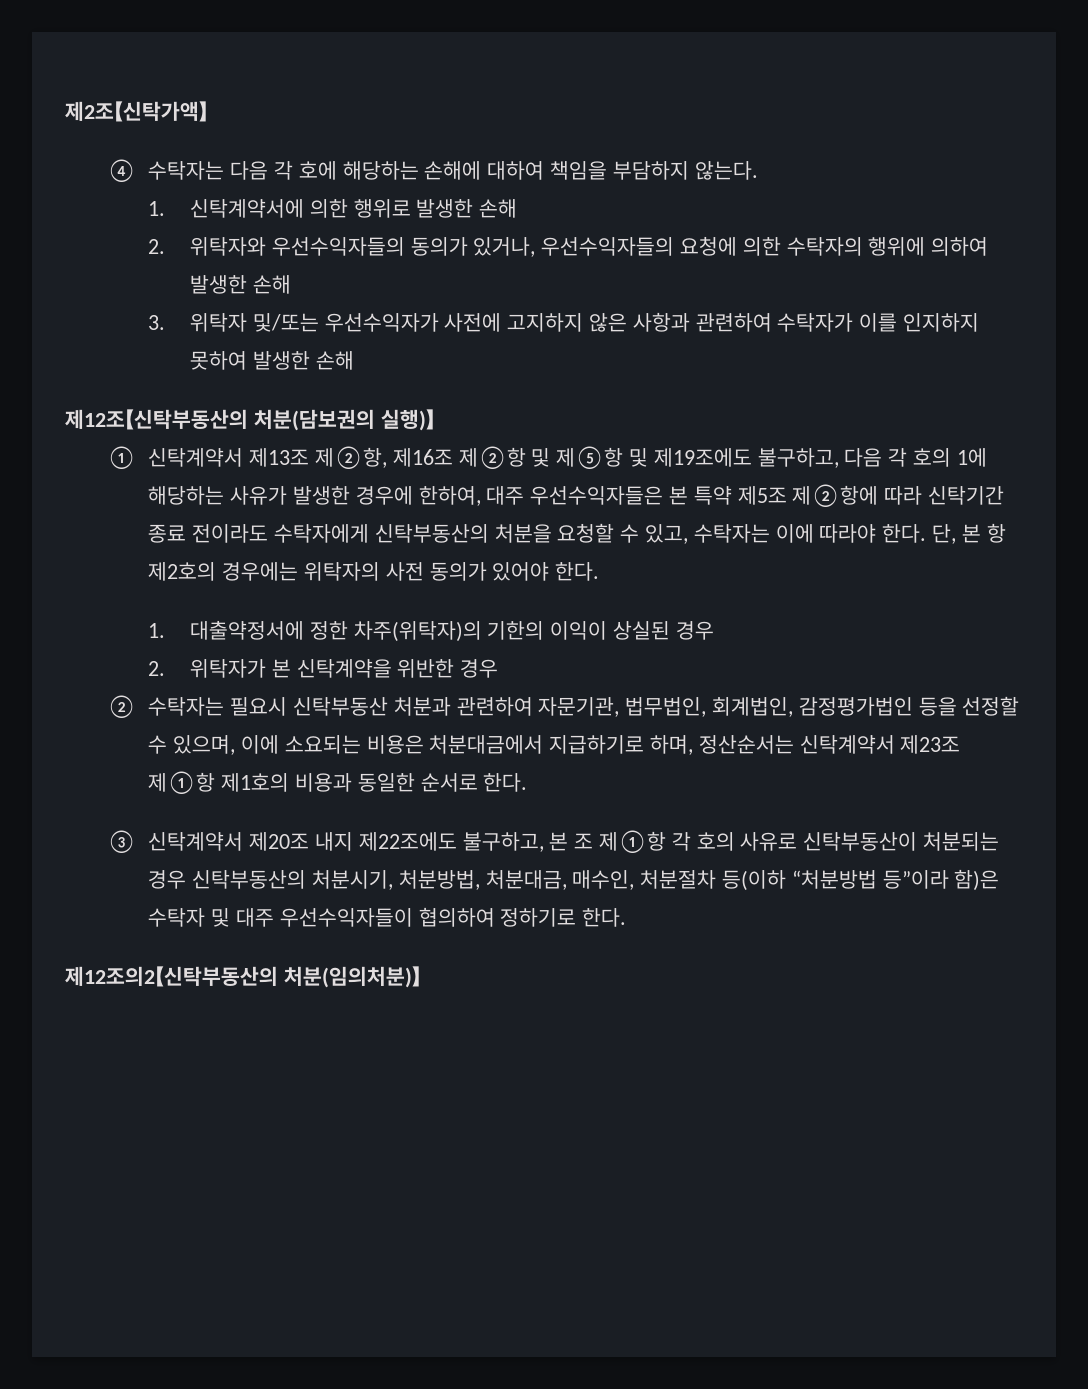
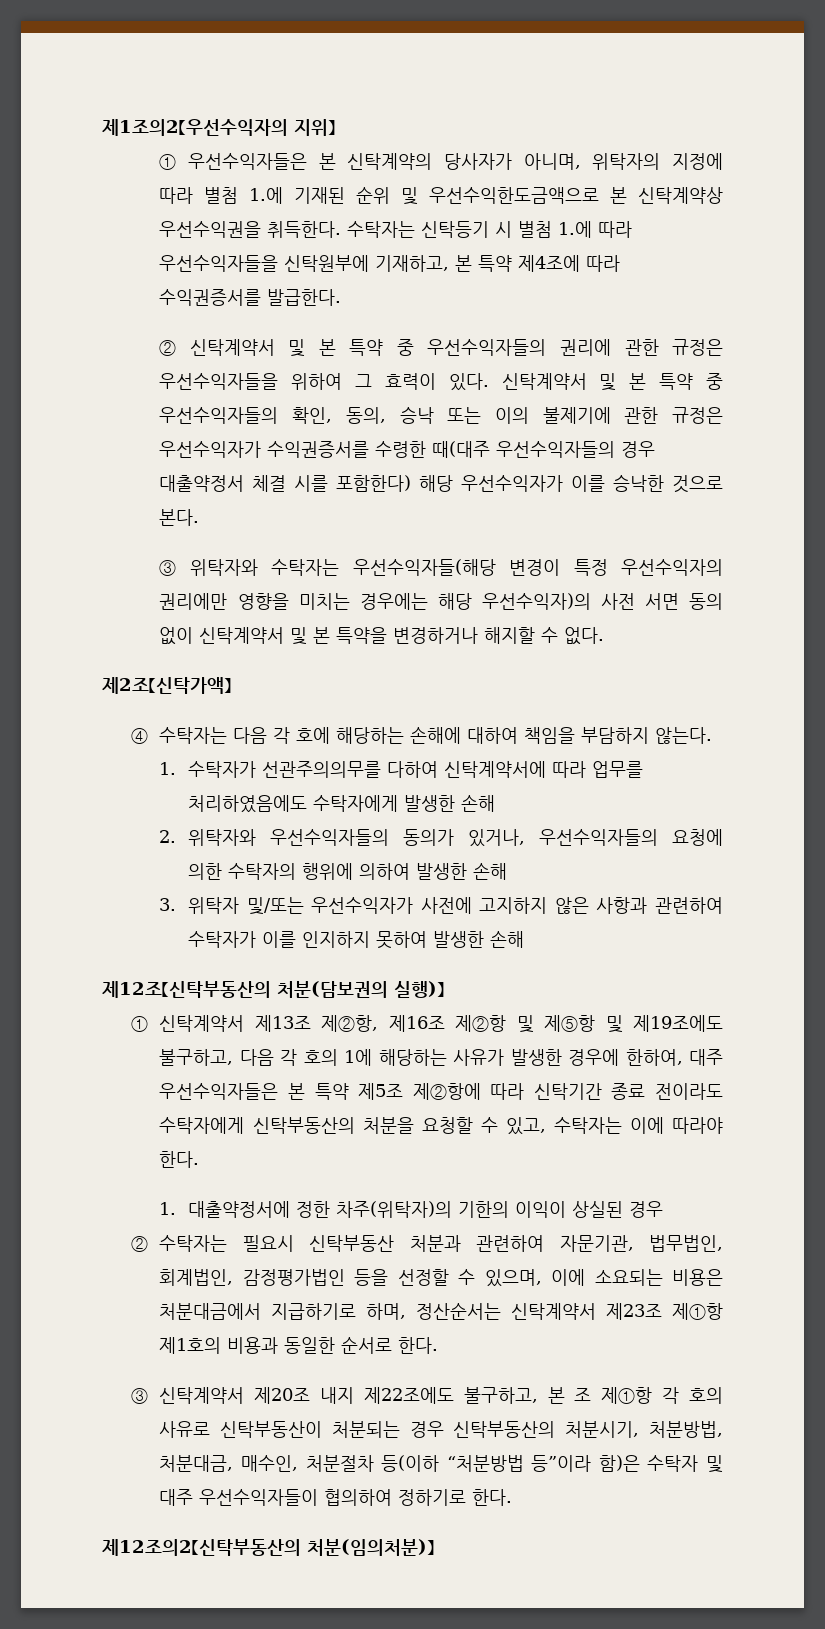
+ 제1조의2【우선수익자의 지위】
+ ① 우선수익자들은 본 신탁계약의 당사자가 아니며, 위탁자의 지정에 따라 별첨 1.에 기재된 순위 및 우선수익한도금액으로 본 신탁계약상 우선수익권을 취득한다. 수탁자는 신탁등기 시 별첨 1.에 따라 우선수익자들을 신탁원부에 기재하고, 본 특약 제4조에 따라 수익권증서를 발급한다.
+ ② 신탁계약서 및 본 특약 중 우선수익자들의 권리에 관한 규정은 우선수익자들을 위하여 그 효력이 있다. 신탁계약서 및 본 특약 중 우선수익자들의 확인, 동의, 승낙 또는 이의 불제기에 관한 규정은 우선수익자가 수익권증서를 수령한 때(대주 우선수익자들의 경우 대출약정서 체결 시를 포함한다) 해당 우선수익자가 이를 승낙한 것으로 본다.
+ ③ 위탁자와 수탁자는 우선수익자들(해당 변경이 특정 우선수익자의 권리에만 영향을 미치는 경우에는 해당 우선수익자)의 사전 서면 동의 없이 신탁계약서 및 본 특약을 변경하거나 해지할 수 없다.
- 1. 신탁계약서에 의한 행위로 발생한 손해
+ 1. 수탁자가 선관주의의무를 다하여 신탁계약서에 따라 업무를 처리하였음에도 수탁자에게 발생한 손해
- 단, 본 항 제2호의 경우에는 위탁자의 사전 동의가 있어야 한다.
- 2. 위탁자가 본 신탁계약을 위반한 경우

